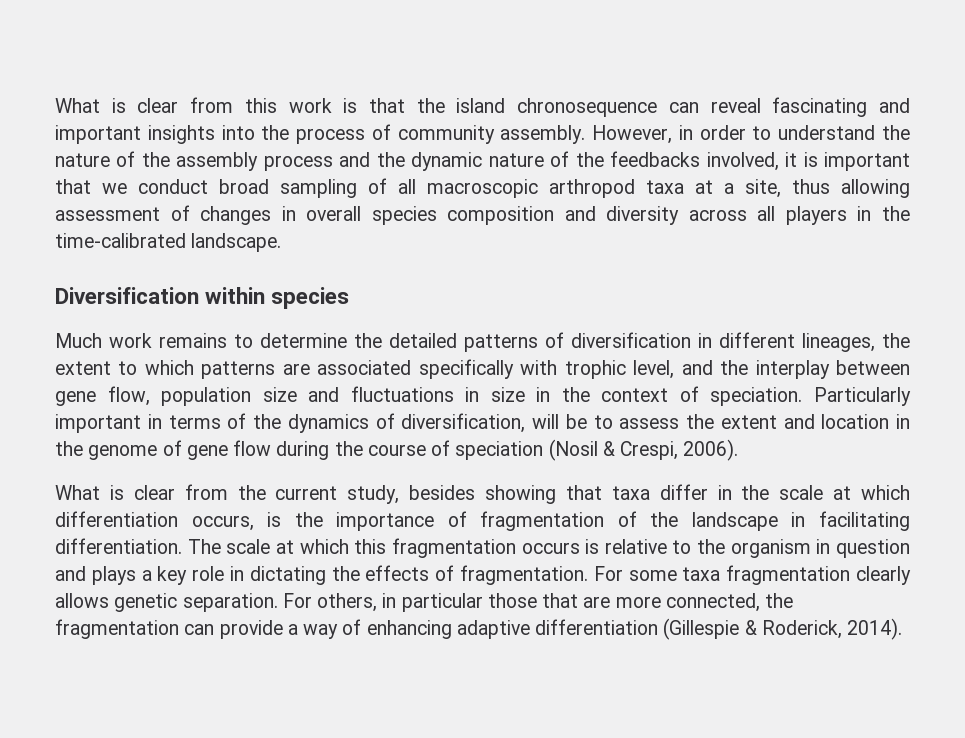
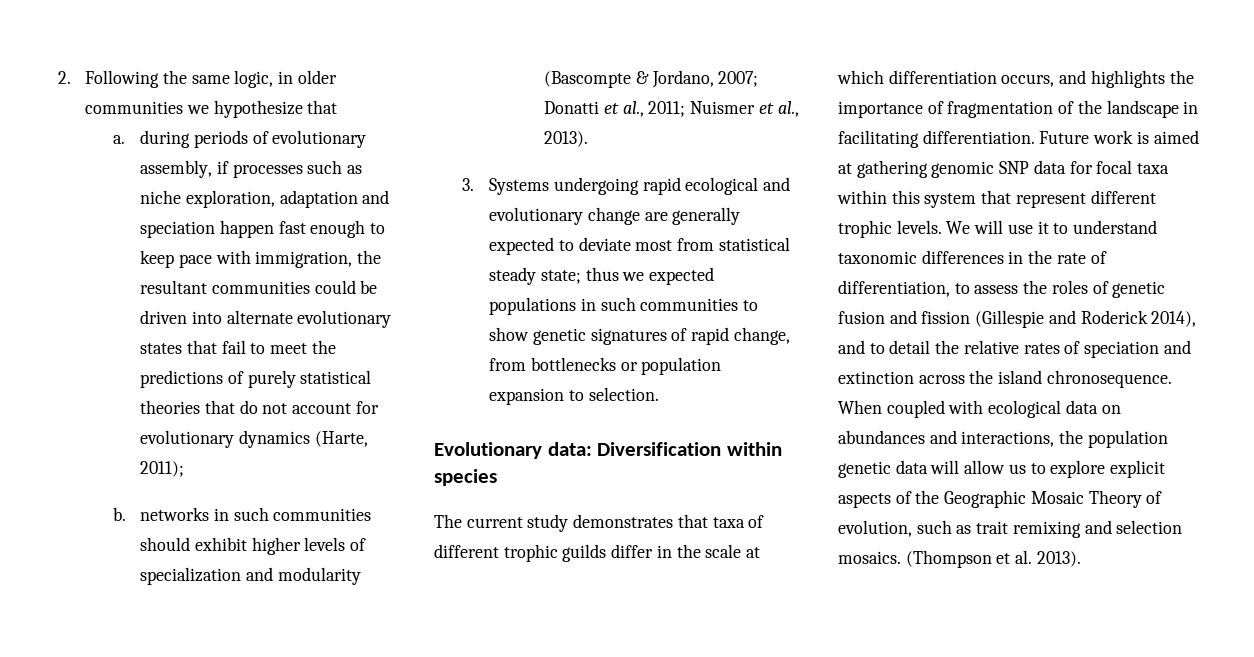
- What is clear from this work is that the island chronosequence can reveal fascinating and important insights into the process of community assembly. However, in order to understand the nature of the assembly process and the dynamic nature of the feedbacks involved, it is important that we conduct broad sampling of all macroscopic arthropod taxa at a site, thus allowing assessment of changes in overall species composition and diversity across all players in the time-calibrated landscape.
- Diversification within species
- Much work remains to determine the detailed patterns of diversification in different lineages, the extent to which patterns are associated specifically with trophic level, and the interplay between gene flow, population size and fluctuations in size in the context of speciation. Particularly important in terms of the dynamics of diversification, will be to assess the extent and location in the genome of gene flow during the course of speciation (Nosil & Crespi, 2006).
- What is clear from the current study, besides showing that taxa differ in the scale at which differentiation occurs, is the importance of fragmentation of the landscape in facilitating differentiation.
+ 2. Following the same logic, in older communities we hypothesize that
+ a. during periods of evolutionary assembly, if processes such as niche exploration, adaptation and speciation happen fast enough to keep pace with immigration, the resultant communities could be driven into alternate evolutionary states that fail to meet the predictions of purely statistical theories that do not account for evolutionary dynamics (Harte, 2011);
+ b. networks in such communities should exhibit higher levels of specialization and modularity (Bascompte & Jordano, 2007; Donatti et al., 2011; Nuismer et al., 2013).
+ 3. Systems undergoing rapid ecological and evolutionary change are generally expected to deviate most from statistical steady state; thus we expected populations in such communities to show genetic signatures of rapid change, from bottlenecks or population expansion to selection.
+ Evolutionary data: Diversification within species
+ The current study demonstrates that taxa of different trophic guilds differ in the scale at which differentiation occurs, and highlights the importance of fragmentation of the landscape in facilitating differentiation.
- The scale at which this fragmentation occurs is relative to the organism in question and plays a key role in dictating the effects of fragmentation. For some taxa fragmentation clearly allows genetic separation. For others, in particular those that are more connected, the fragmentation can provide a way of enhancing adaptive differentiation (Gillespie & Roderick, 2014).
+ Future work is aimed at gathering genomic SNP data for focal taxa within this system that represent different trophic levels. We will use it to understand taxonomic differences in the rate of differentiation, to assess the roles of genetic fusion and fission (Gillespie and Roderick 2014), and to detail the relative rates of speciation and extinction across the island chronosequence. When coupled with ecological data on abundances and interactions, the population genetic data will allow us to explore explicit aspects of the Geographic Mosaic Theory of evolution, such as trait remixing and selection mosaics. (Thompson et al. 2013).

